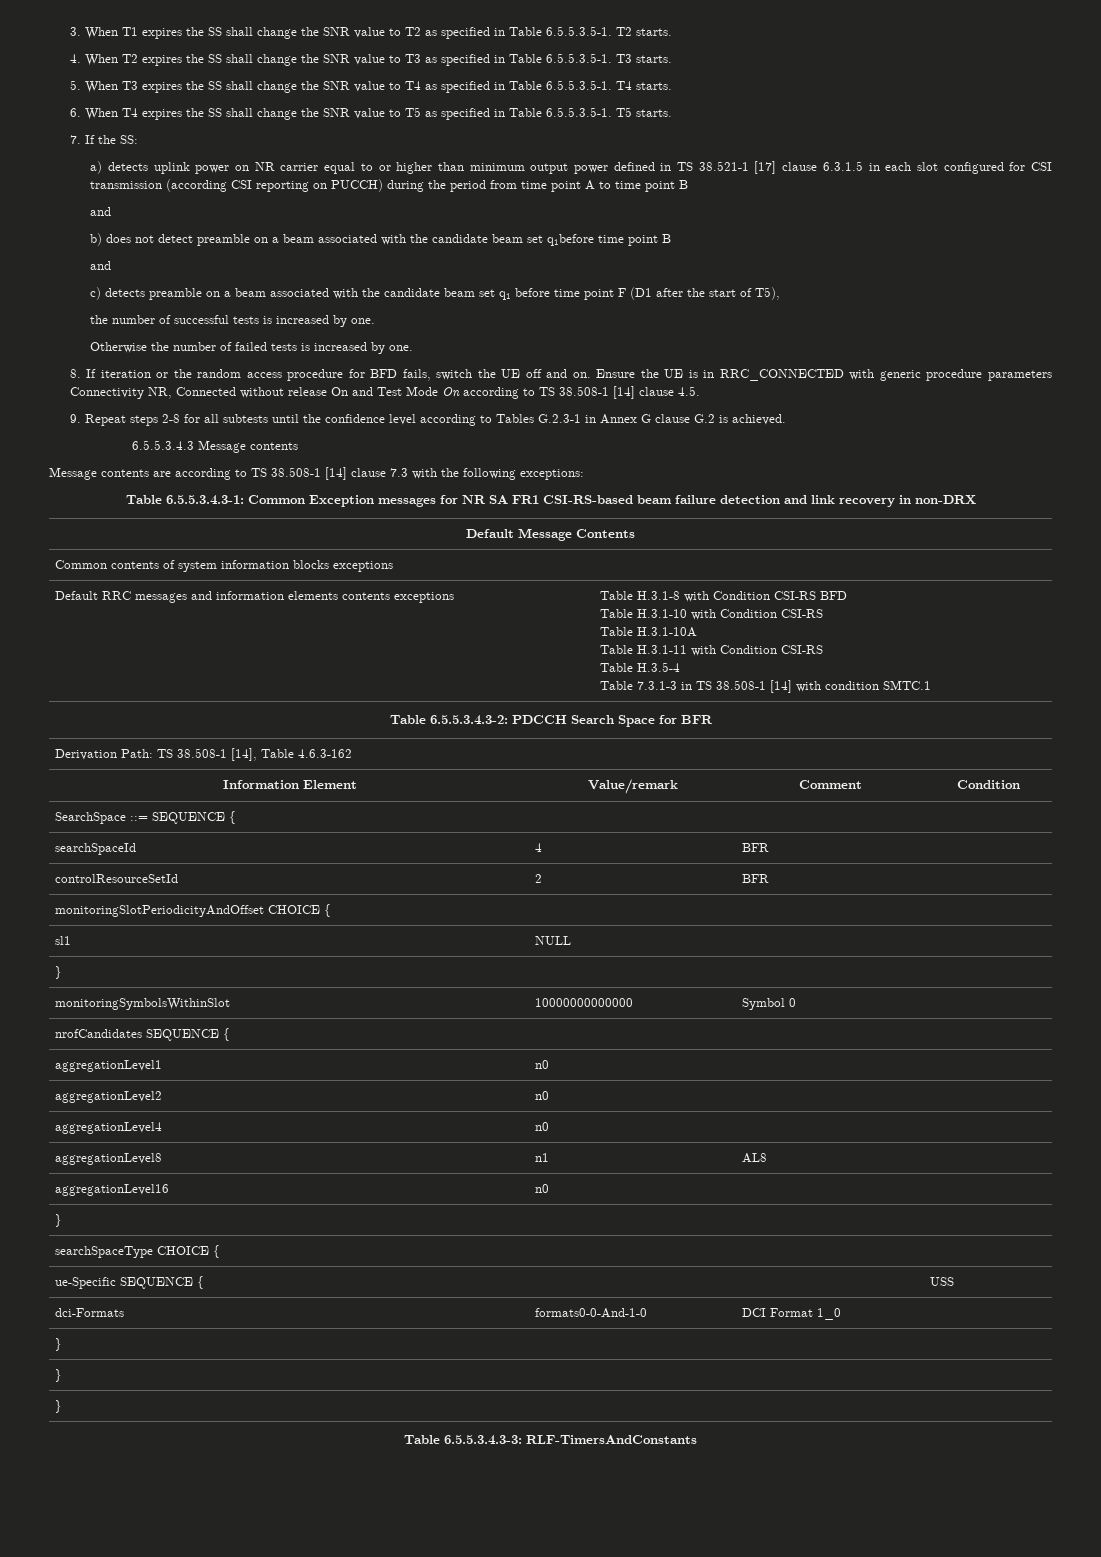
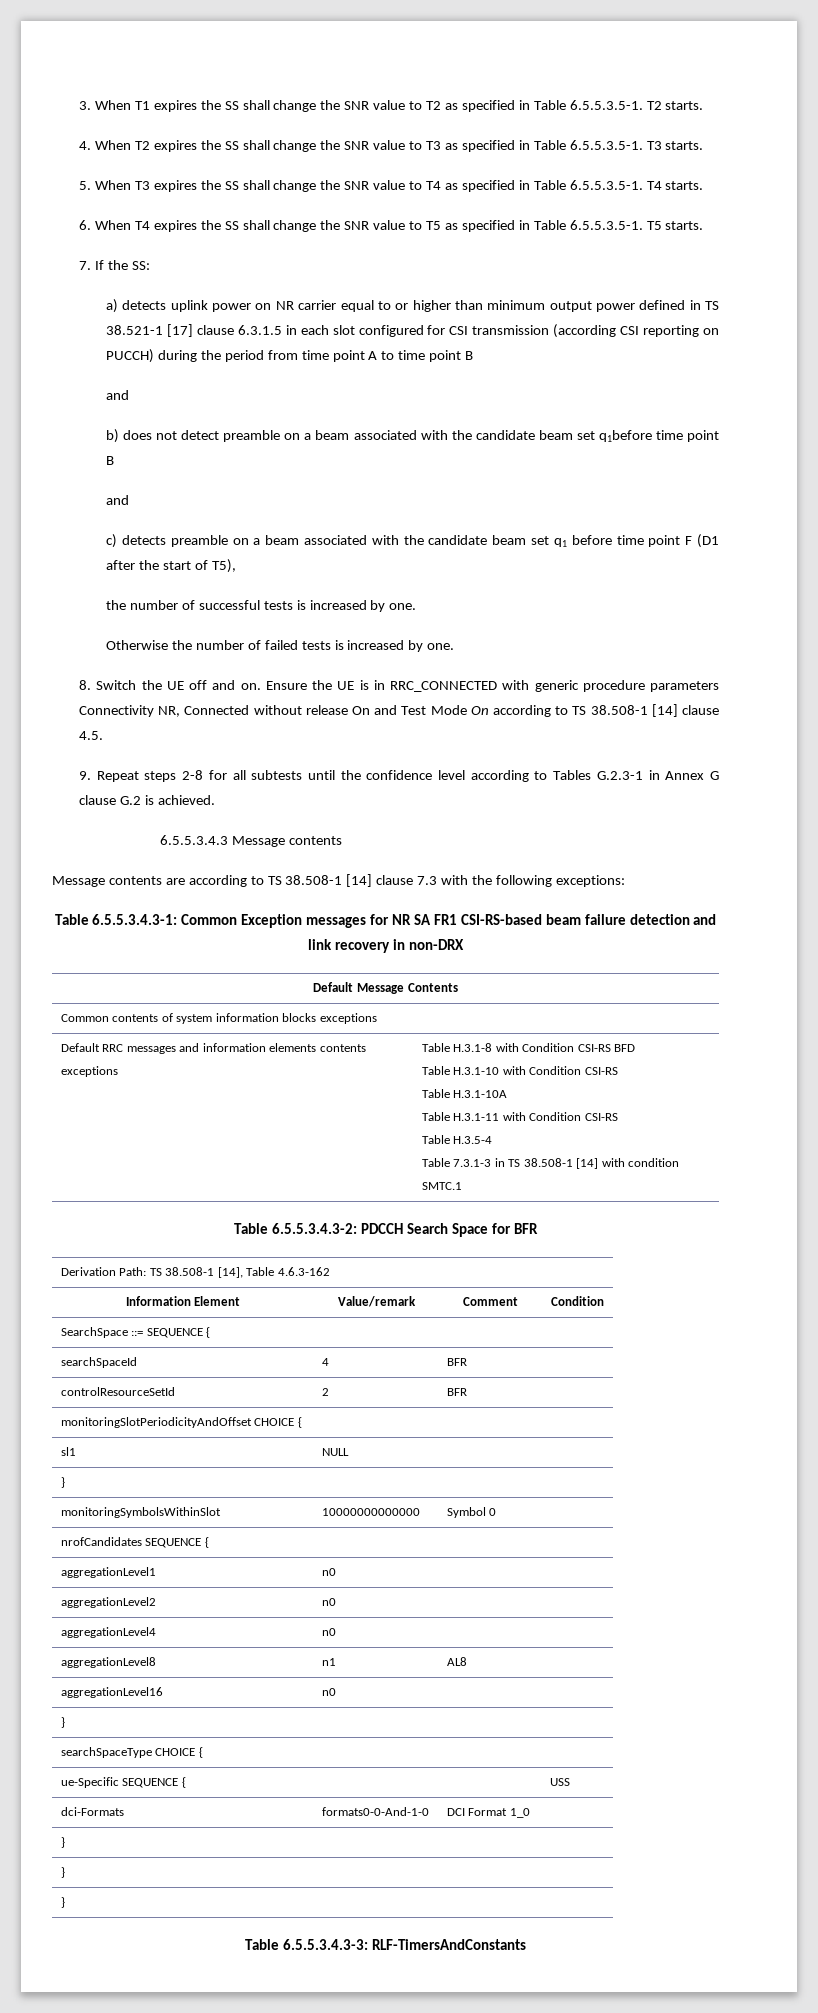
- 8. If iteration or the random access procedure for BFD fails, switch the UE off and on.
+ 8. Switch the UE off and on.

